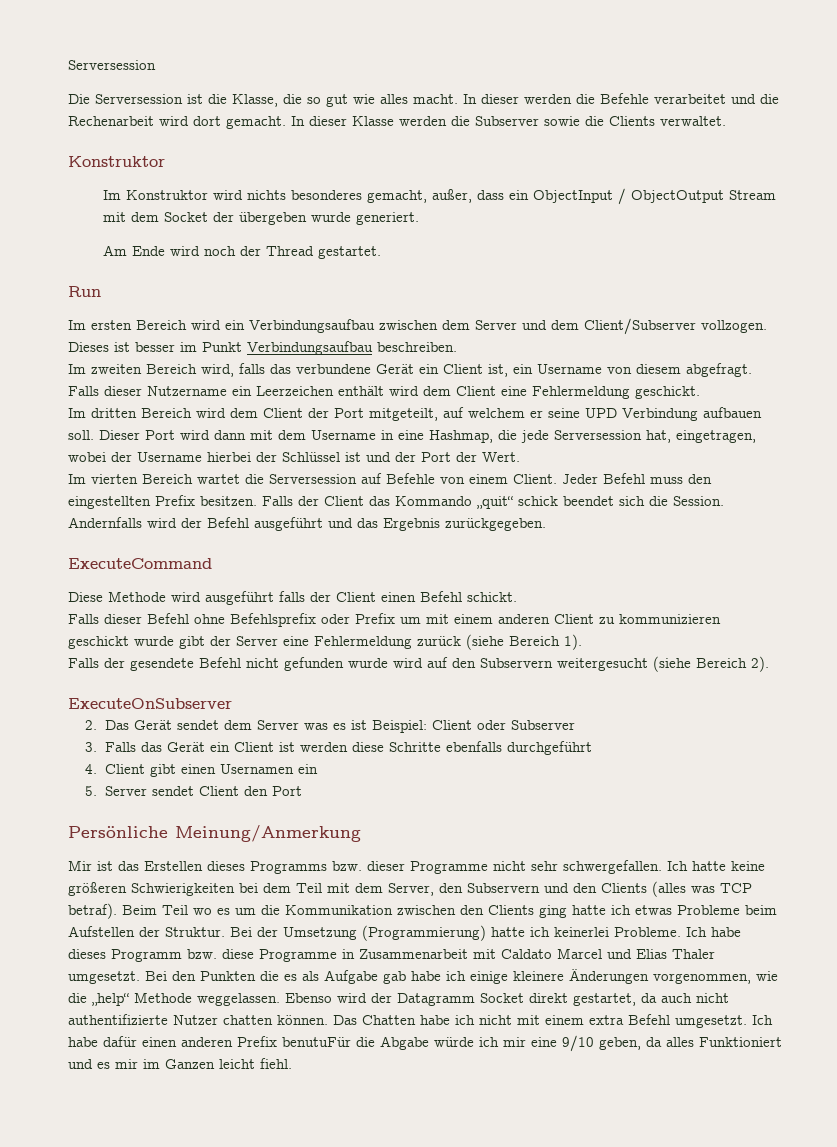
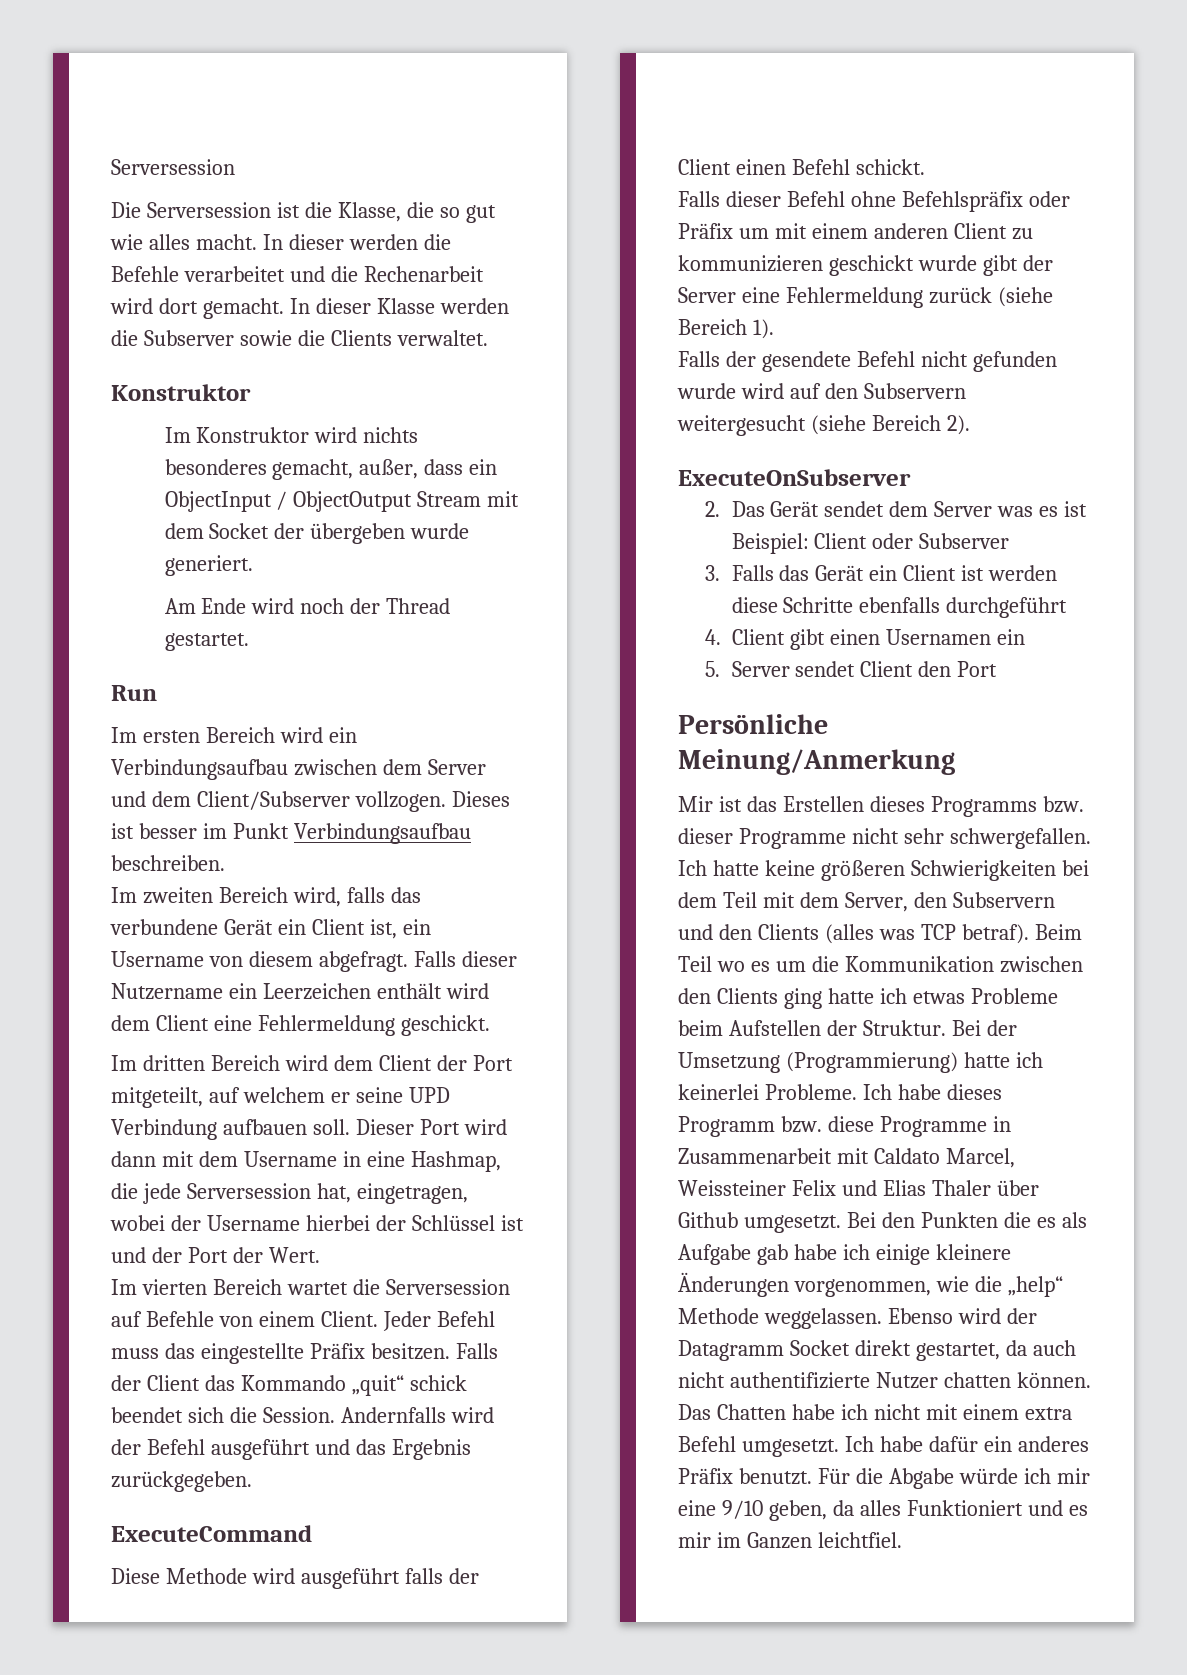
- Jeder Befehl muss den eingestellten Prefix besitzen.
+ Jeder Befehl muss das eingestellte Präfix besitzen.
- Falls dieser Befehl ohne Befehlsprefix oder Prefix um mit einem anderen Client zu kommunizieren geschickt wurde gibt der Server eine Fehlermeldung zurück (siehe Bereich 1).
+ Falls dieser Befehl ohne Befehlspräfix oder Präfix um mit einem anderen Client zu kommunizieren geschickt wurde gibt der Server eine Fehlermeldung zurück (siehe Bereich 1).
- Ich habe dieses Programm bzw. diese Programme in Zusammenarbeit mit Caldato Marcel und Elias Thaler umgesetzt.
+ Ich habe dieses Programm bzw. diese Programme in Zusammenarbeit mit Caldato Marcel, Weissteiner Felix und Elias Thaler über Github umgesetzt.
- Ich habe dafür einen anderen Prefix benutuFür die Abgabe würde ich mir eine 9/10 geben, da alles Funktioniert und es mir im Ganzen leicht fiehl.
+ Ich habe dafür ein anderes Präfix benutzt. Für die Abgabe würde ich mir eine 9/10 geben, da alles Funktioniert und es mir im Ganzen leichtfiel.

